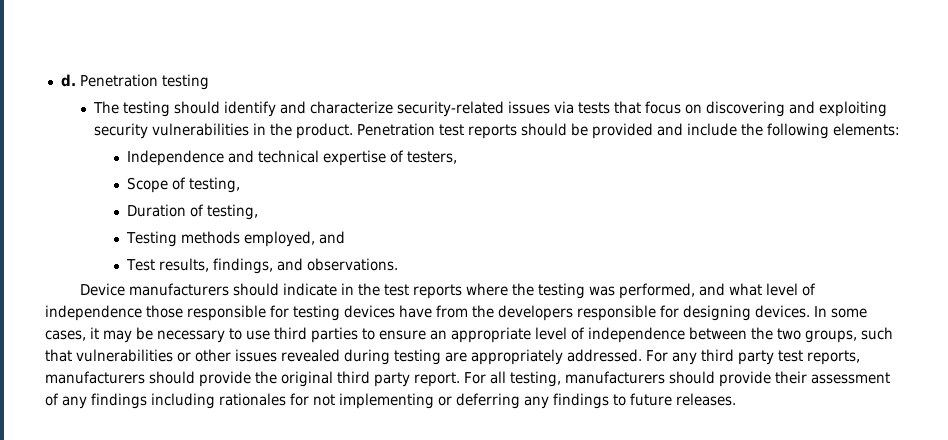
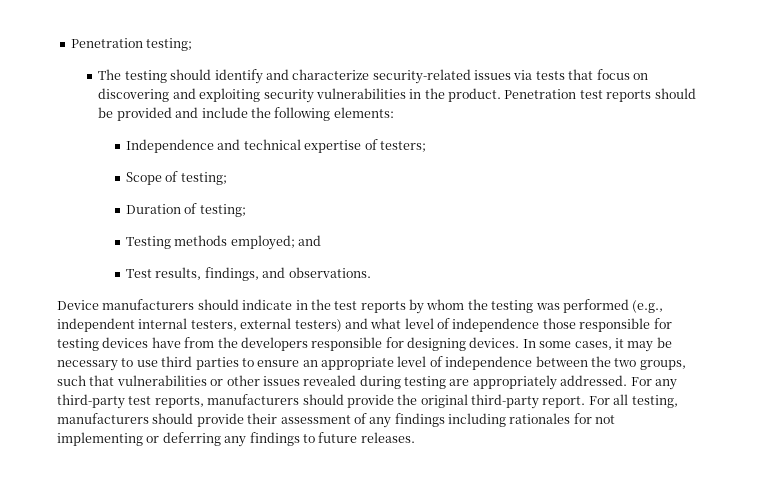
- d. Penetration testing
+ Penetration testing;
- Independence and technical expertise of testers,
+ Independence and technical expertise of testers;
- Scope of testing,
+ Scope of testing;
- Duration of testing,
+ Duration of testing;
- Testing methods employed, and
+ Testing methods employed; and
- Device manufacturers should indicate in the test reports where the testing was performed, and what level of independence those responsible for testing devices have from the developers responsible for designing devices.
+ Device manufacturers should indicate in the test reports by whom the testing was performed (e.g., independent internal testers, external testers) and what level of independence those responsible for testing devices have from the developers responsible for designing devices.
- For any third party test reports, manufacturers should provide the original third party report.
+ For any third-party test reports, manufacturers should provide the original third-party report.

